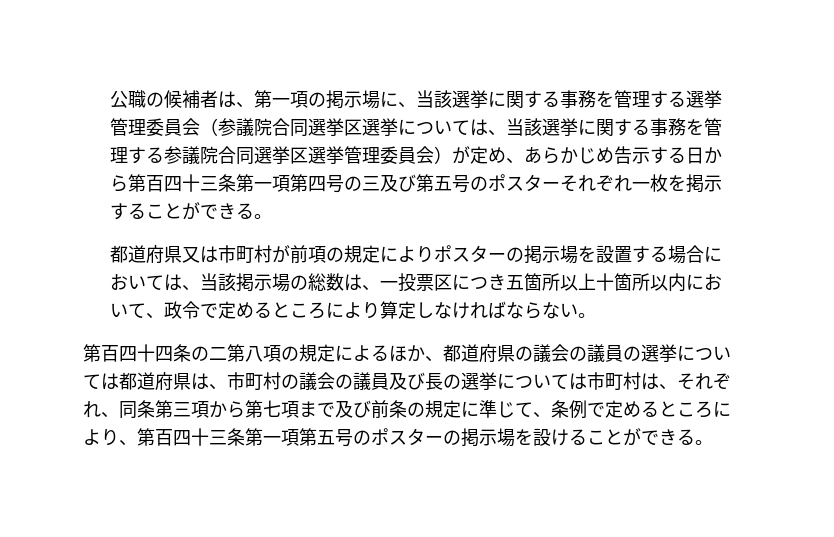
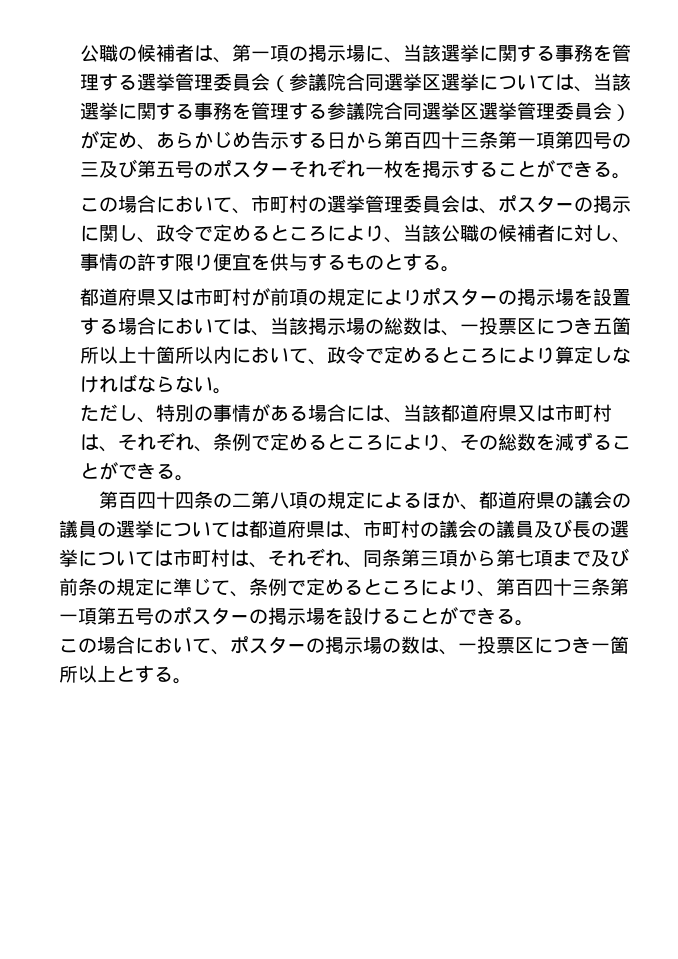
+ この場合において、市町村の選挙管理委員会は、ポスターの掲示に関し、政令で定めるところにより、当該公職の候補者に対し、事情の許す限り便宜を供与するものとする。
+ ただし、特別の事情がある場合には、当該都道府県又は市町村は、それぞれ、条例で定めるところにより、その総数を減ずることができる。
+ この場合において、ポスターの掲示場の数は、一投票区につき一箇所以上とする。

